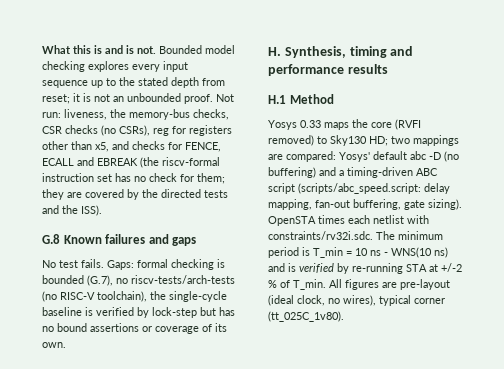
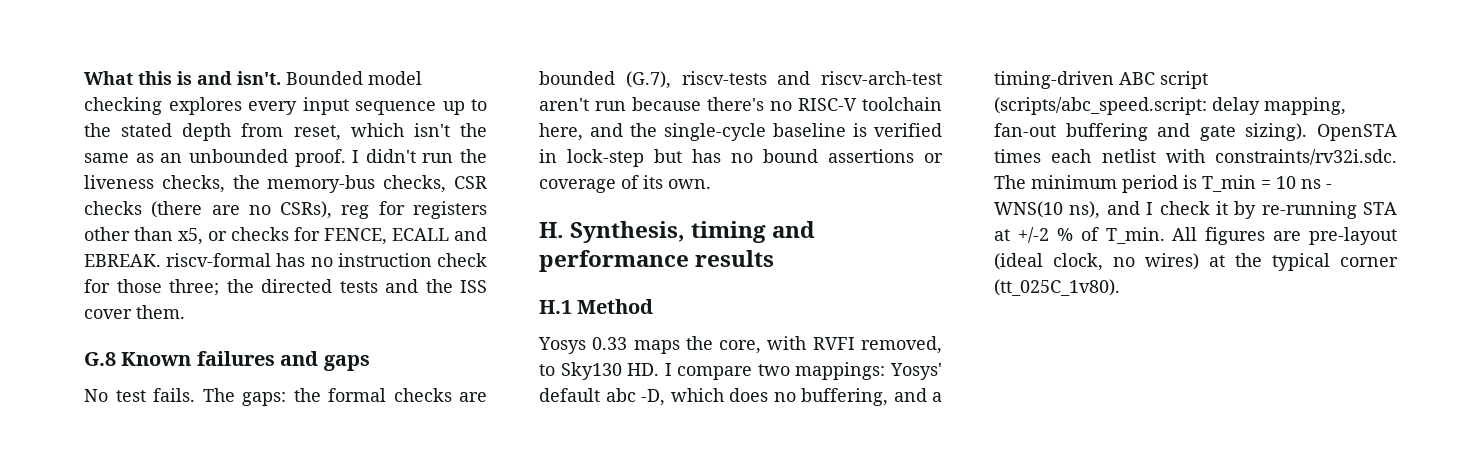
- What this is and is not.
+ What this is and isn't.
- Bounded model checking explores every input sequence up to the stated depth from reset; it is not an unbounded proof. Not run: liveness, the memory-bus checks, CSR checks (no CSRs), reg for registers other than x5, and checks for FENCE, ECALL and EBREAK (the riscv-formal instruction set has no check for them; they are covered by the directed tests and the ISS).
+ Bounded model checking explores every input sequence up to the stated depth from reset, which isn't the same as an unbounded proof. I didn't run the liveness checks, the memory-bus checks, CSR checks (there are no CSRs), reg for registers other than x5, or checks for FENCE, ECALL and EBREAK. riscv-formal has no instruction check for those three; the directed tests and the ISS cover them.
- Gaps: formal checking is bounded (G.7), no riscv-tests/arch-tests (no RISC-V toolchain), the single-cycle baseline is verified by lock-step but has no bound assertions or coverage of its own.
+ The gaps: the formal checks are bounded (G.7), riscv-tests and riscv-arch-test aren't run because there's no RISC-V toolchain here, and the single-cycle baseline is verified in lock-step but has no bound assertions or coverage of its own.
- Yosys 0.33 maps the core (RVFI removed) to Sky130 HD; two mappings are compared: Yosys' default abc -D (no buffering) and a timing-driven ABC script (scripts/abc_speed.script: delay mapping, fan-out buffering, gate sizing).
+ Yosys 0.33 maps the core, with RVFI removed, to Sky130 HD. I compare two mappings: Yosys' default abc -D, which does no buffering, and a timing-driven ABC script (scripts/abc_speed.script: delay mapping, fan-out buffering and gate sizing).
- OpenSTA times each netlist with constraints/rv32i.sdc. The minimum period is T_min = 10 ns - WNS(10 ns) and is verified by re-running STA at +/-2 % of T_min.
+ OpenSTA times each netlist with constraints/rv32i.sdc. The minimum period is T_min = 10 ns - WNS(10 ns), and I check it by re-running STA at +/-2 % of T_min.
- All figures are pre-layout (ideal clock, no wires), typical corner (tt_025C_1v80).
+ All figures are pre-layout (ideal clock, no wires) at the typical corner (tt_025C_1v80).

